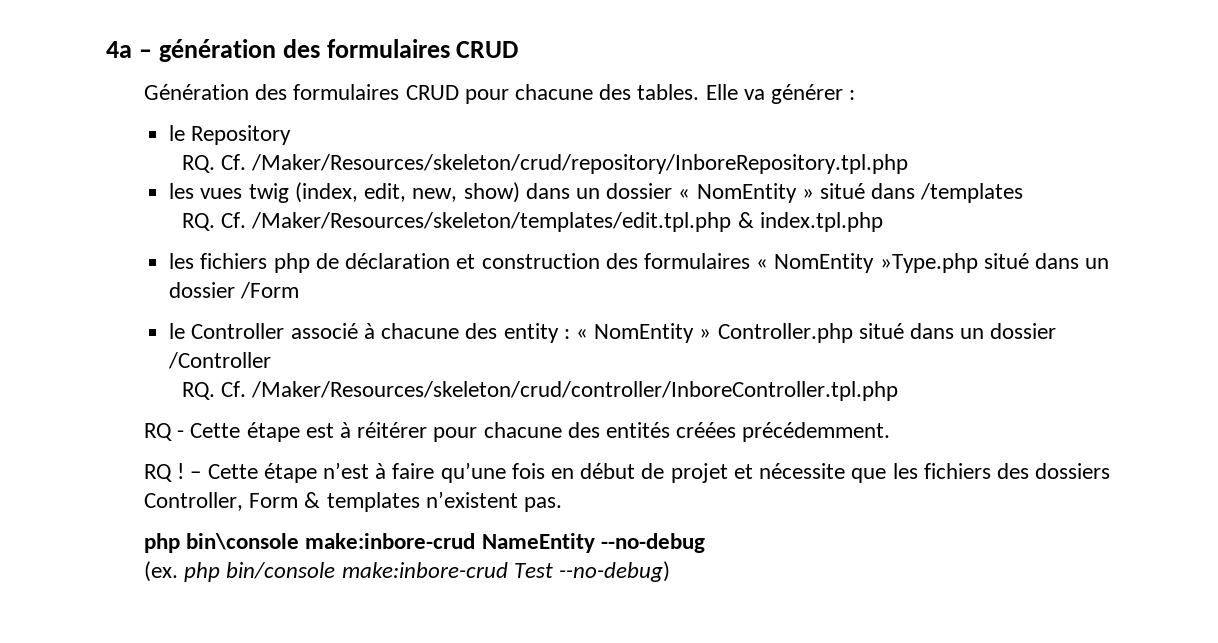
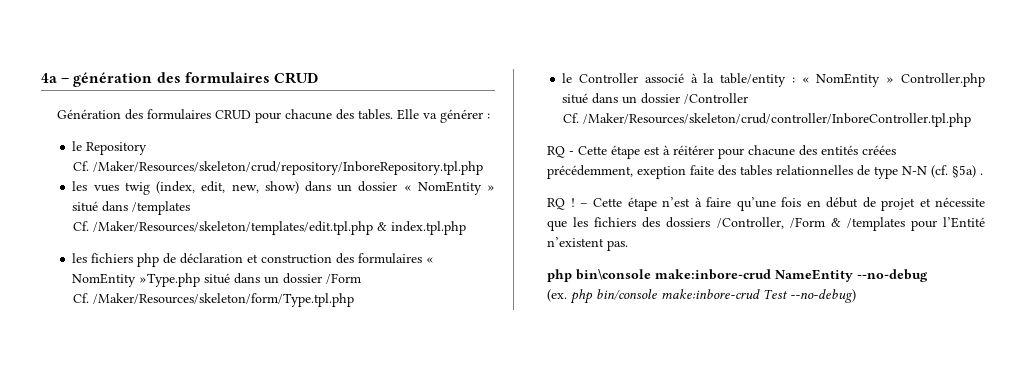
- RQ. Cf. /Maker/Resources/skeleton/crud/repository/InboreRepository.tpl.php
+ Cf. /Maker/Resources/skeleton/crud/repository/InboreRepository.tpl.php
- RQ. Cf. /Maker/Resources/skeleton/templates/edit.tpl.php & index.tpl.php
+ Cf. /Maker/Resources/skeleton/templates/edit.tpl.php & index.tpl.php
+ Cf. /Maker/Resources/skeleton/form/Type.tpl.php
- le Controller associé à chacune des entity : « NomEntity » Controller.php situé dans un dossier /Controller
+ le Controller associé à la table/entity : « NomEntity » Controller.php situé dans un dossier /Controller
- RQ. Cf. /Maker/Resources/skeleton/crud/controller/InboreController.tpl.php
+ Cf. /Maker/Resources/skeleton/crud/controller/InboreController.tpl.php
- RQ - Cette étape est à réitérer pour chacune des entités créées précédemment.
+ RQ - Cette étape est à réitérer pour chacune des entités créées précédemment, exeption faite des tables relationnelles de type N-N (cf. §5a) .
- – Cette étape n’est à faire qu’une fois en début de projet et nécessite que les fichiers des dossiers Controller, Form & templates n’existent pas.
+ – Cette étape n’est à faire qu’une fois en début de projet et nécessite que les fichiers des dossiers /Controller, /Form & /templates pour l’Entité n’existent pas.

